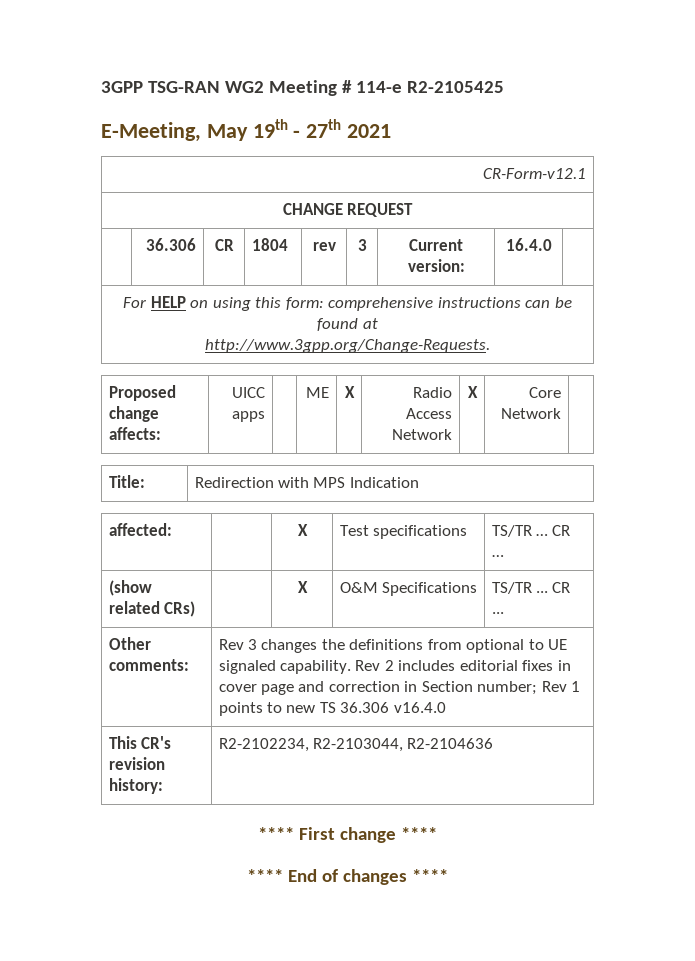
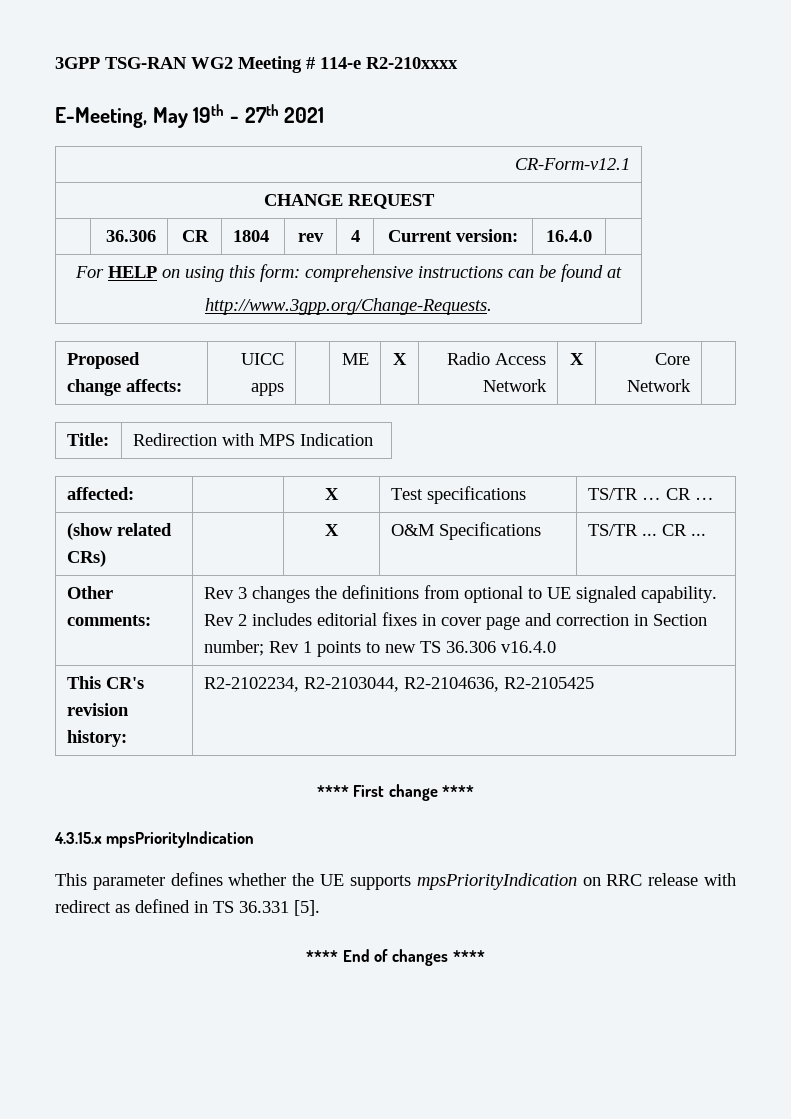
- 3GPP TSG-RAN WG2 Meeting # 114-e R2-2105425
+ 3GPP TSG-RAN WG2 Meeting # 114-e R2-210xxxx
- | 36.306 | CR | 1804 | rev | 3 | Current version: | 16.4.0 |
+ | 36.306 | CR | 1804 | rev | 4 | Current version: | 16.4.0 |
- This CR's revision history: | R2-2102234, R2-2103044, R2-2104636
+ This CR's revision history: | R2-2102234, R2-2103044, R2-2104636, R2-2105425
+ 4.3.15.x mpsPriorityIndication
+ This parameter defines whether the UE supports mpsPriorityIndication on RRC release with redirect as defined in TS 36.331 [5].

